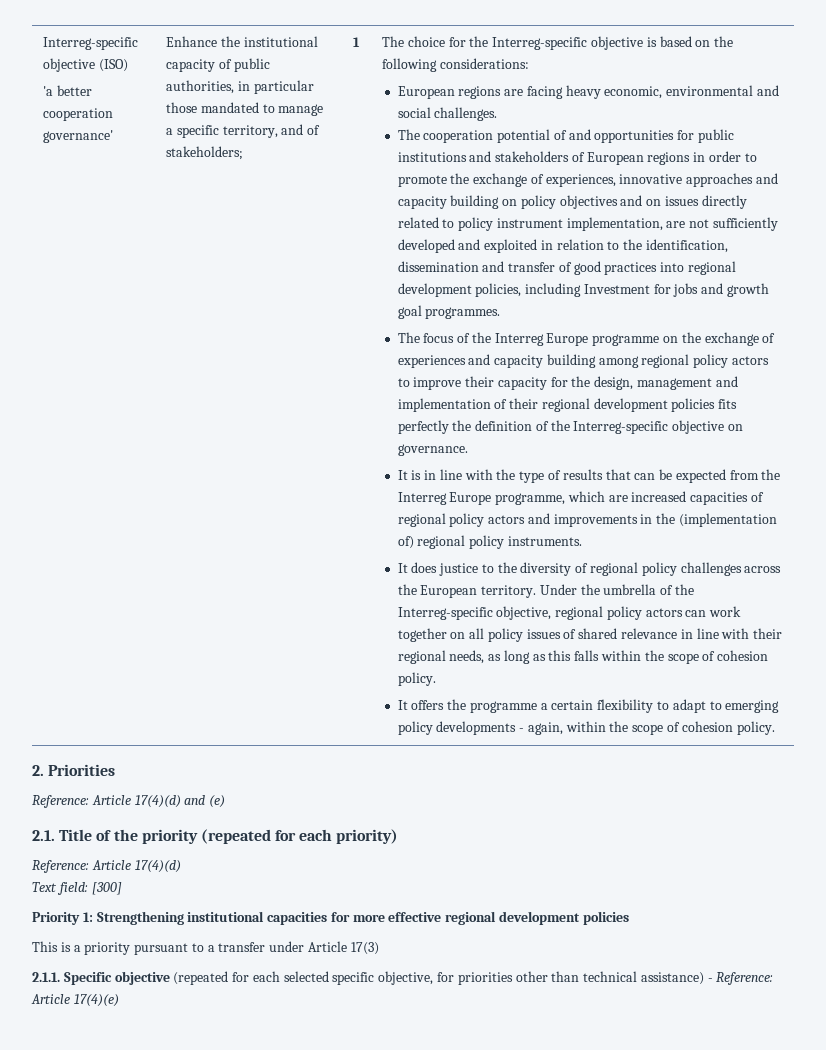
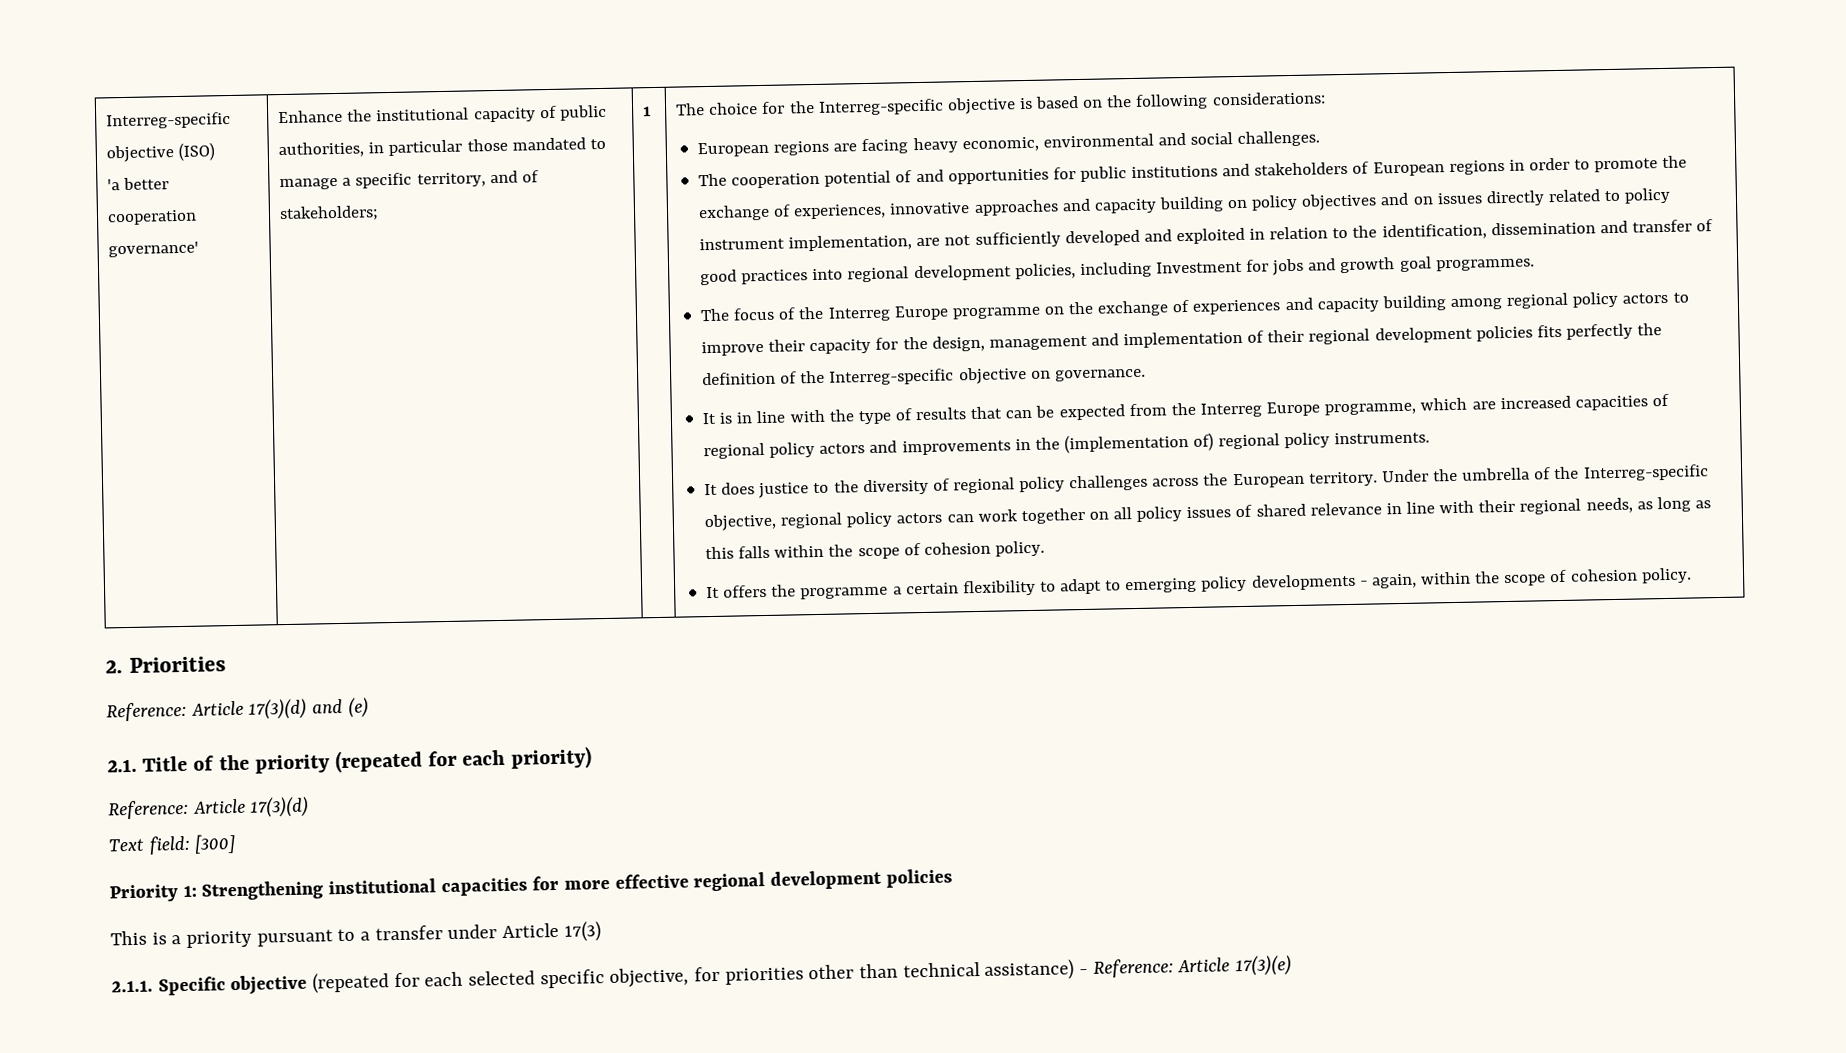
- Reference: Article 17(4)(d) and (e)
+ Reference: Article 17(3)(d) and (e)
  2.1. Title of the priority (repeated for each priority)
- Reference: Article 17(4)(d)
+ Reference: Article 17(3)(d)
- 2.1.1. Specific objective (repeated for each selected specific objective, for priorities other than technical assistance) - Reference: Article 17(4)(e)
+ 2.1.1. Specific objective (repeated for each selected specific objective, for priorities other than technical assistance) - Reference: Article 17(3)(e)

